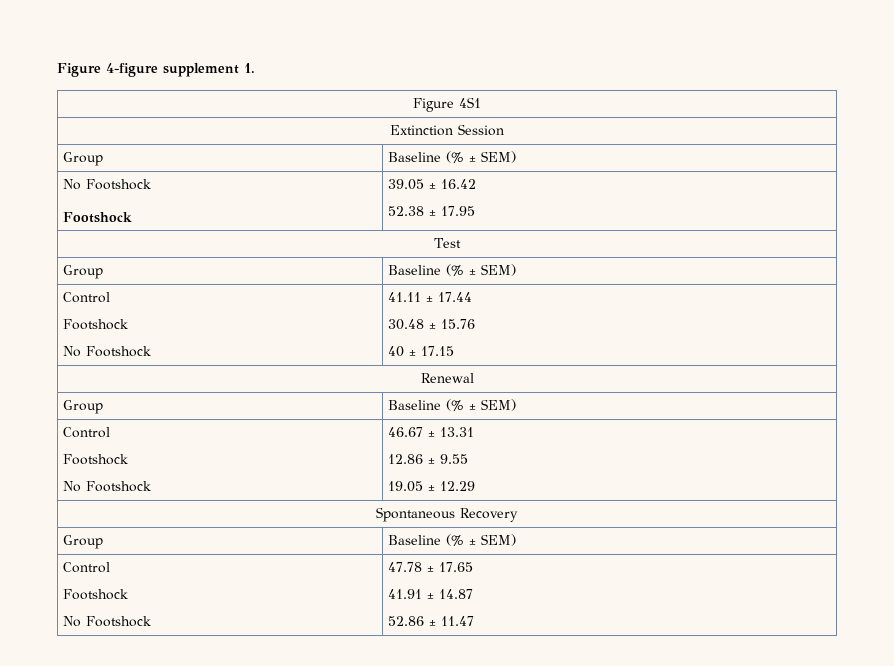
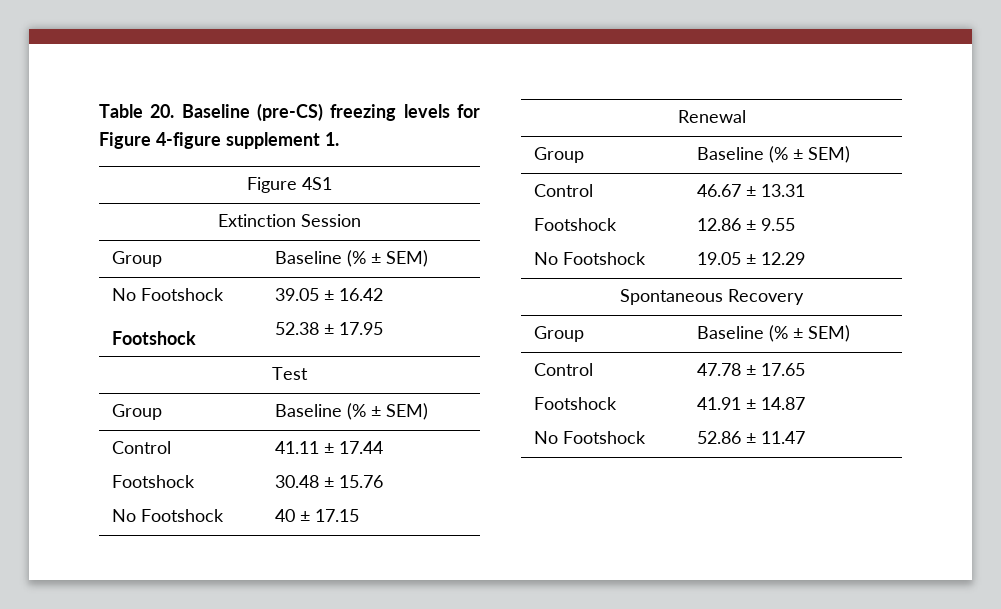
- Figure 4-figure supplement 1.
+ Table 20. Baseline (pre-CS) freezing levels for Figure 4-figure supplement 1.

